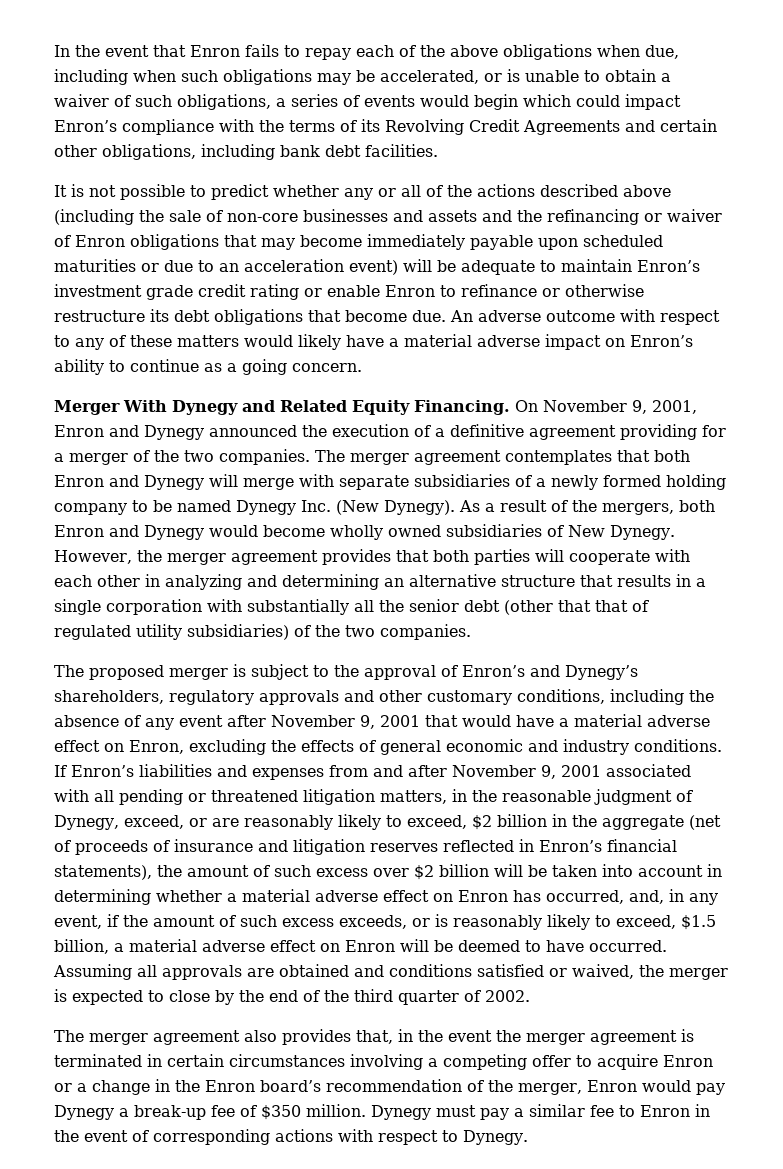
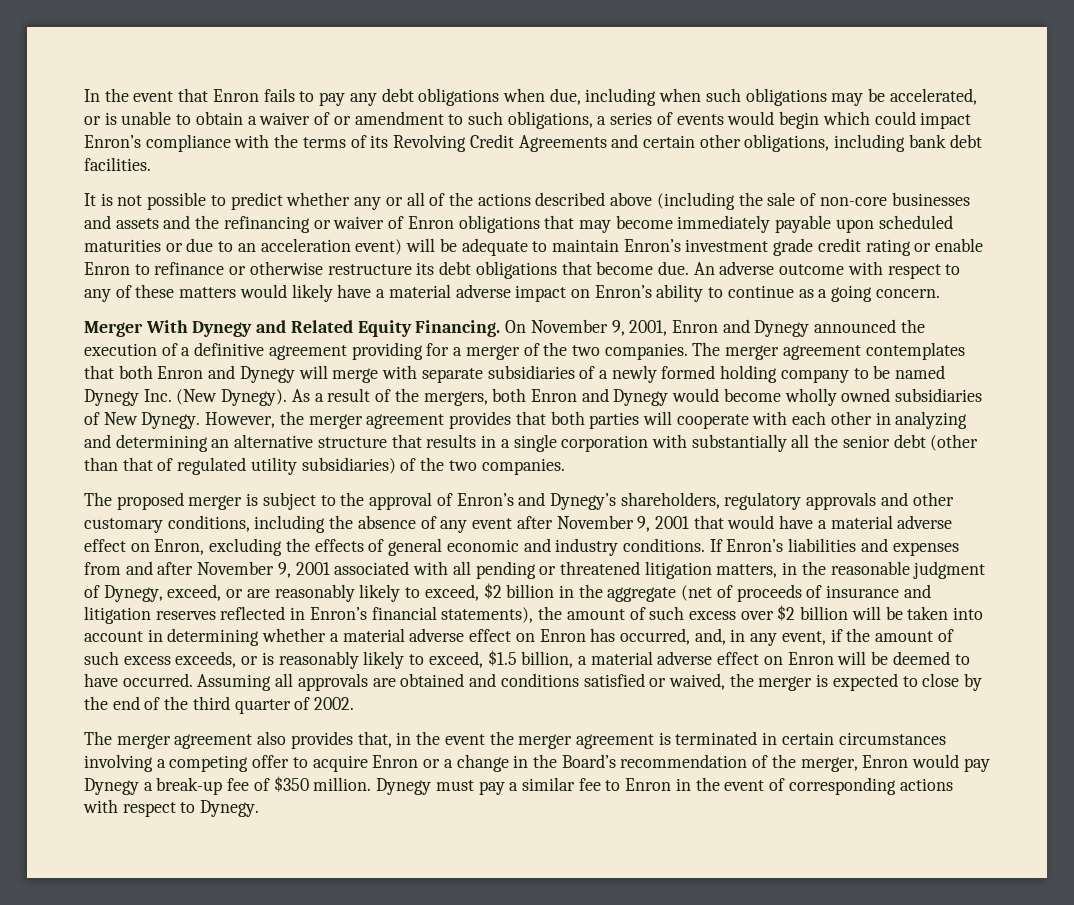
- In the event that Enron fails to repay each of the above obligations when due, including when such obligations may be accelerated, or is unable to obtain a waiver of such obligations, a series of events would begin which could impact Enron’s compliance with the terms of its Revolving Credit Agreements and certain other obligations, including bank debt facilities.
+ In the event that Enron fails to pay any debt obligations when due, including when such obligations may be accelerated, or is unable to obtain a waiver of or amendment to such obligations, a series of events would begin which could impact Enron’s compliance with the terms of its Revolving Credit Agreements and certain other obligations, including bank debt facilities.
- However, the merger agreement provides that both parties will cooperate with each other in analyzing and determining an alternative structure that results in a single corporation with substantially all the senior debt (other that that of regulated utility subsidiaries) of the two companies.
+ However, the merger agreement provides that both parties will cooperate with each other in analyzing and determining an alternative structure that results in a single corporation with substantially all the senior debt (other than that of regulated utility subsidiaries) of the two companies.
- The merger agreement also provides that, in the event the merger agreement is terminated in certain circumstances involving a competing offer to acquire Enron or a change in the Enron board’s recommendation of the merger, Enron would pay Dynegy a break-up fee of $350 million.
+ The merger agreement also provides that, in the event the merger agreement is terminated in certain circumstances involving a competing offer to acquire Enron or a change in the Board’s recommendation of the merger, Enron would pay Dynegy a break-up fee of $350 million.

